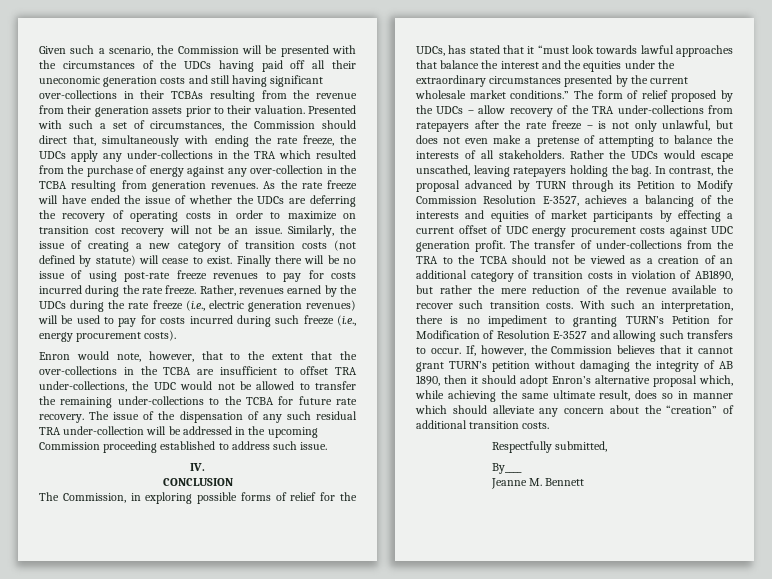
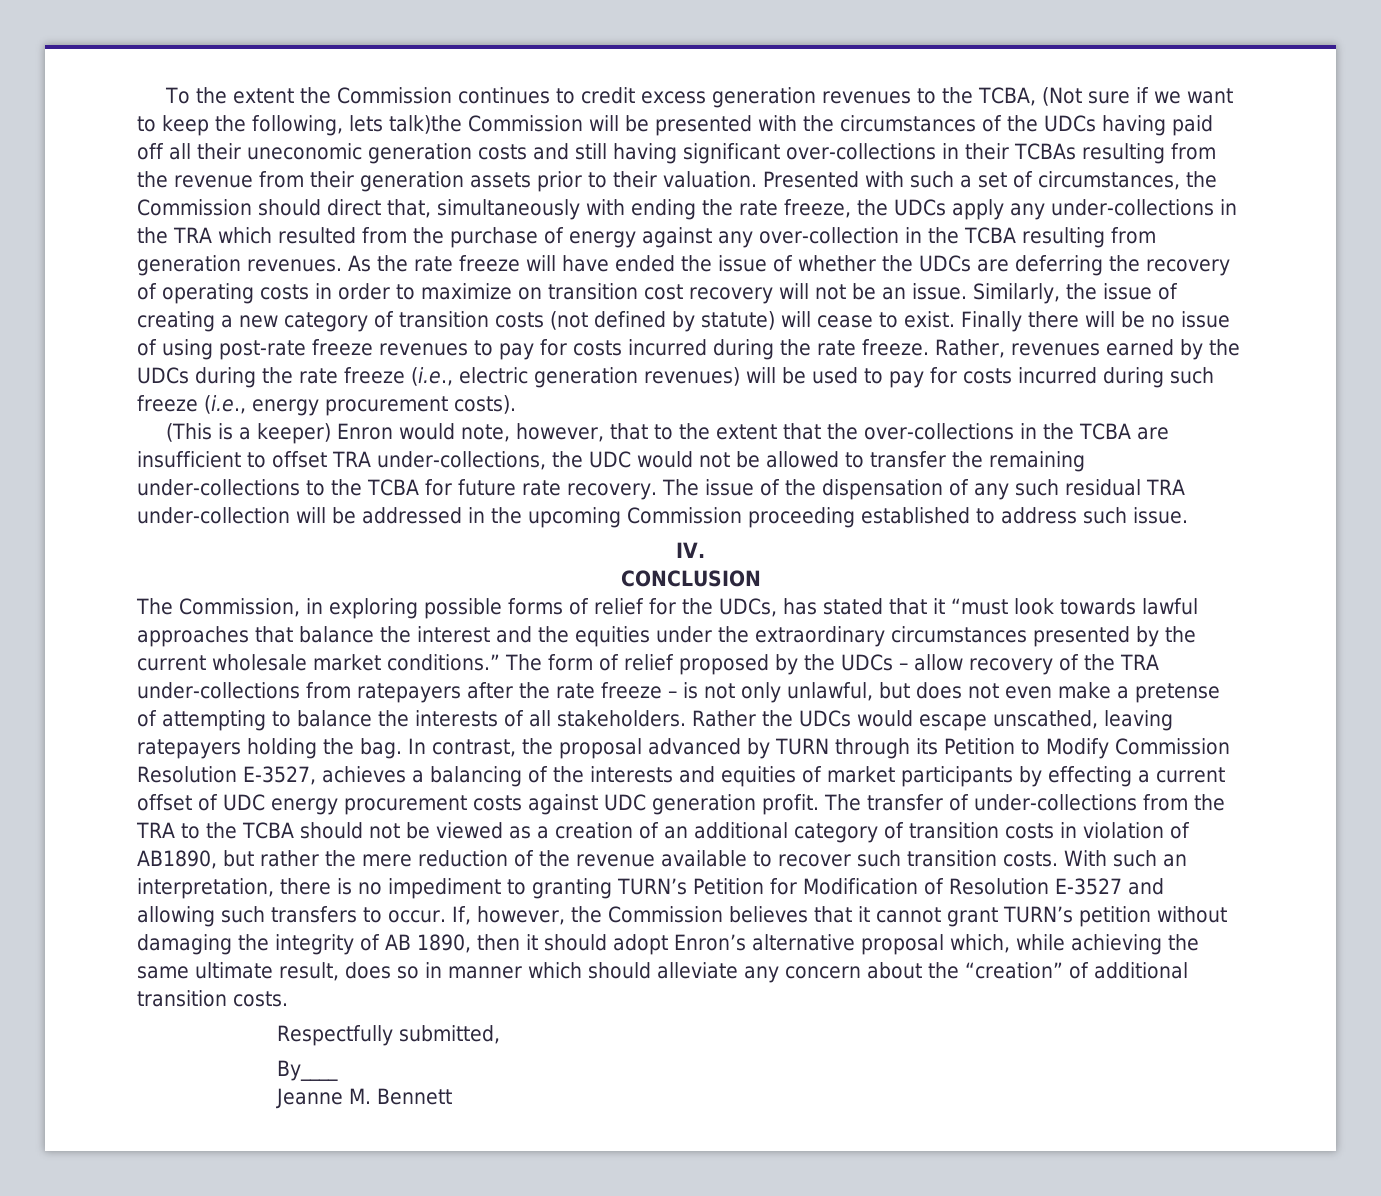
- Given such a scenario, the Commission will be presented with the circumstances of the UDCs having paid off all their uneconomic generation costs and still having significant over-collections in their TCBAs resulting from the revenue from their generation assets prior to their valuation.
+ To the extent the Commission continues to credit excess generation revenues to the TCBA, (Not sure if we want to keep the following, lets talk)the Commission will be presented with the circumstances of the UDCs having paid off all their uneconomic generation costs and still having significant over-collections in their TCBAs resulting from the revenue from their generation assets prior to their valuation.
- Enron would note, however, that to the extent that the over-collections in the TCBA are insufficient to offset TRA under-collections, the UDC would not be allowed to transfer the remaining under-collections to the TCBA for future rate recovery.
+ (This is a keeper) Enron would note, however, that to the extent that the over-collections in the TCBA are insufficient to offset TRA under-collections, the UDC would not be allowed to transfer the remaining under-collections to the TCBA for future rate recovery.

